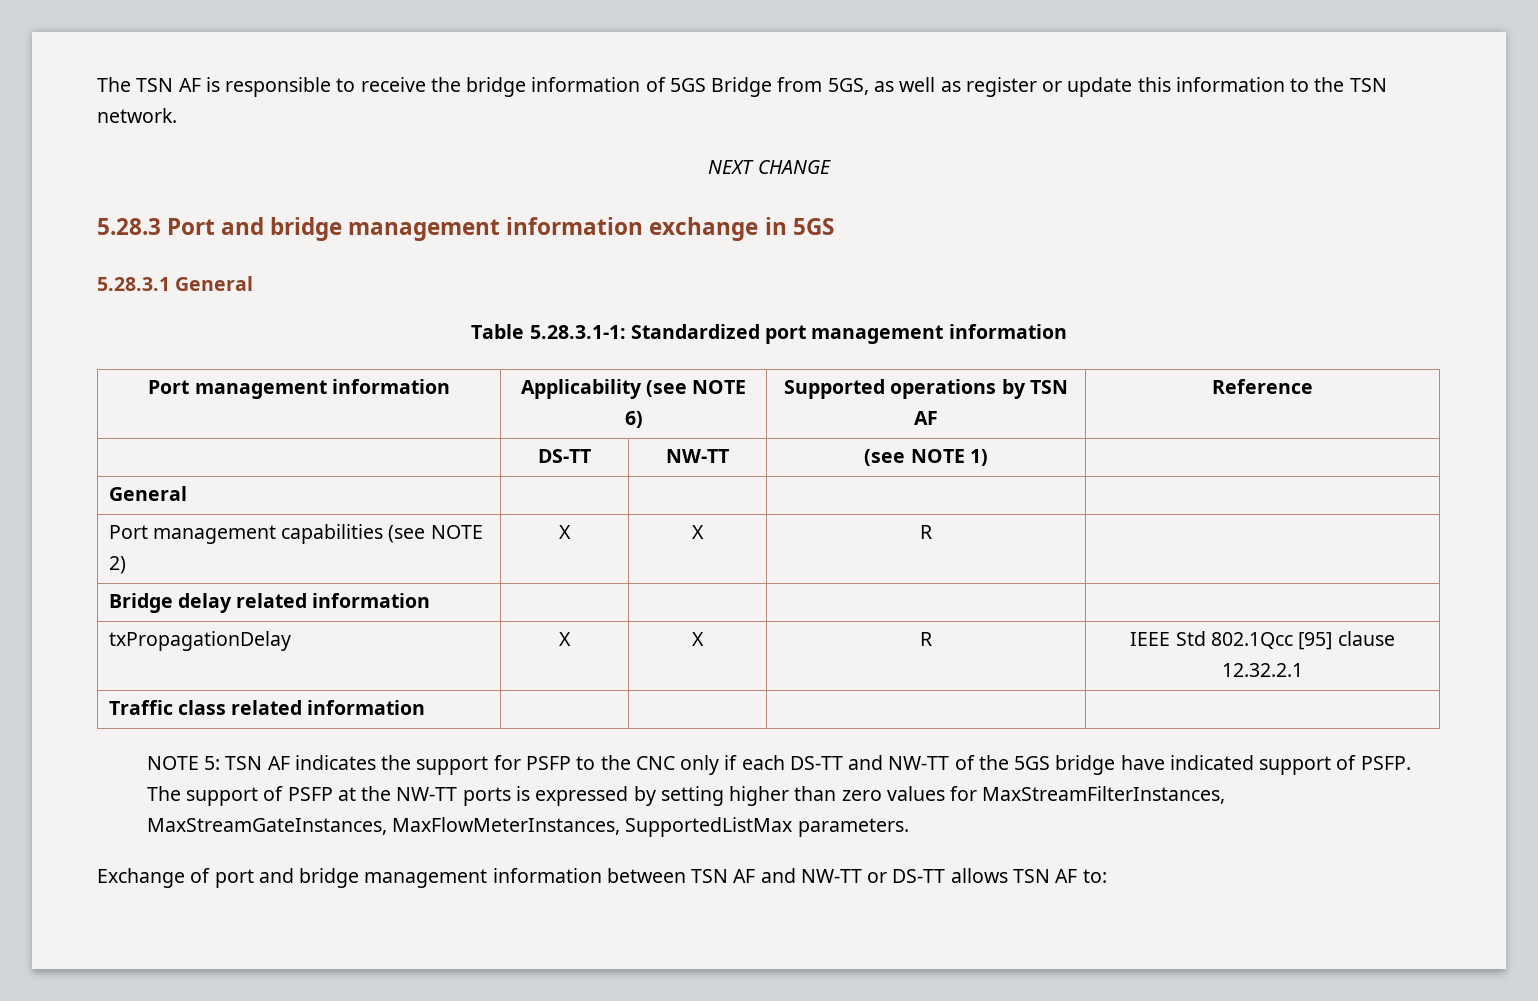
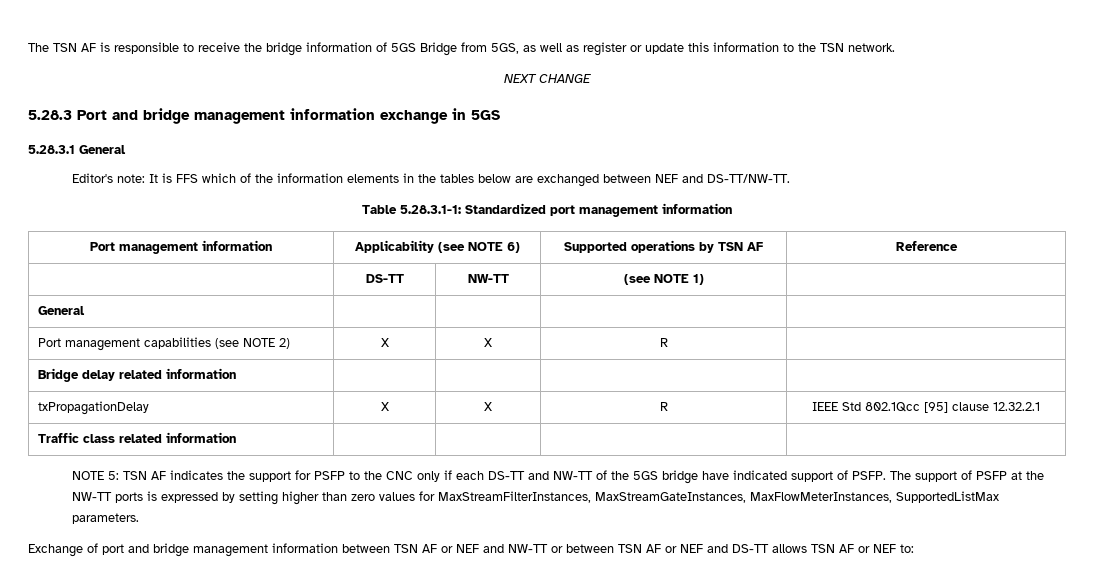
+ Editor's note: It is FFS which of the information elements in the tables below are exchanged between NEF and DS-TT/NW-TT.
- Exchange of port and bridge management information between TSN AF and NW-TT or DS-TT allows TSN AF to:
+ Exchange of port and bridge management information between TSN AF or NEF and NW-TT or between TSN AF or NEF and DS-TT allows TSN AF or NEF to:

